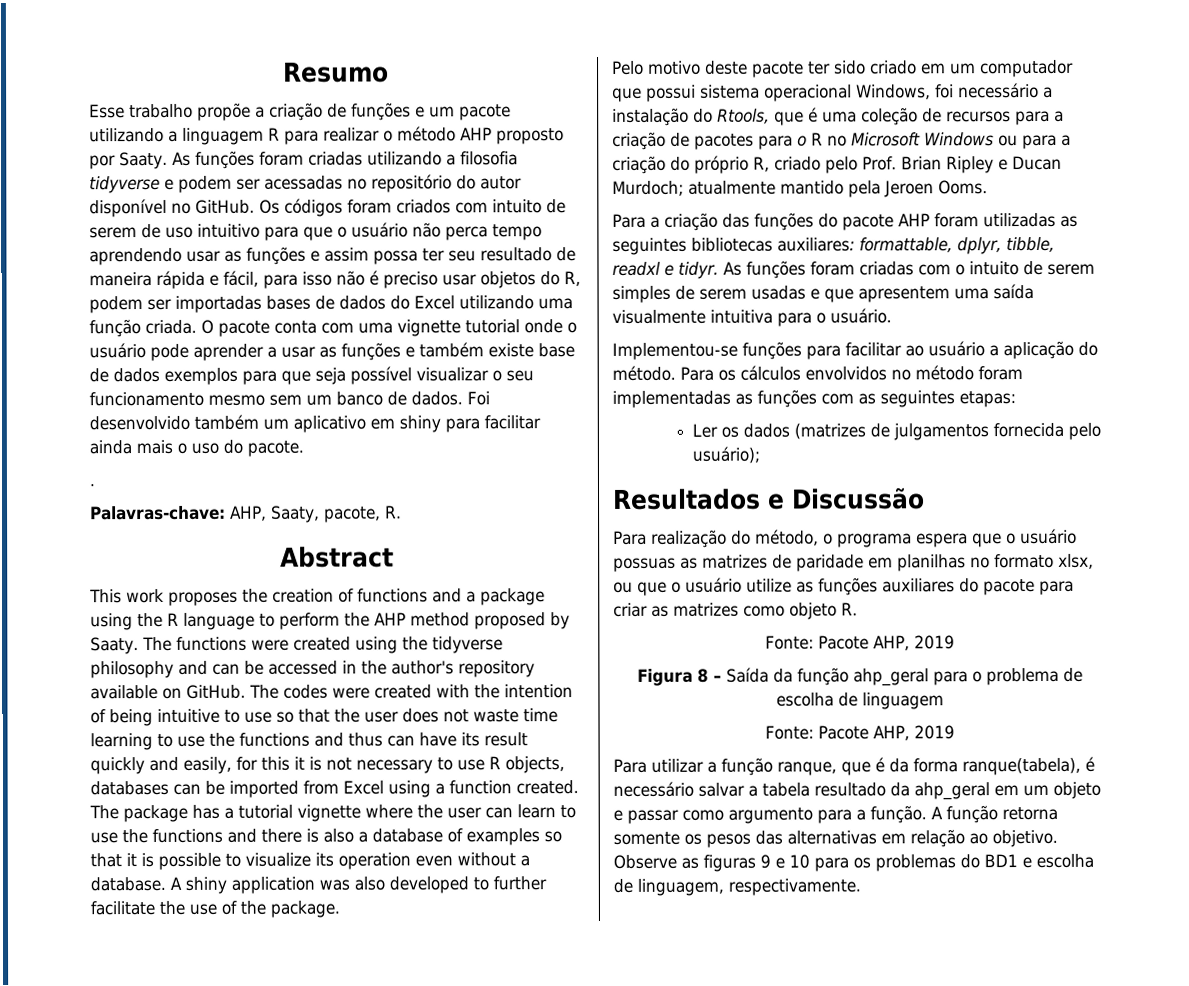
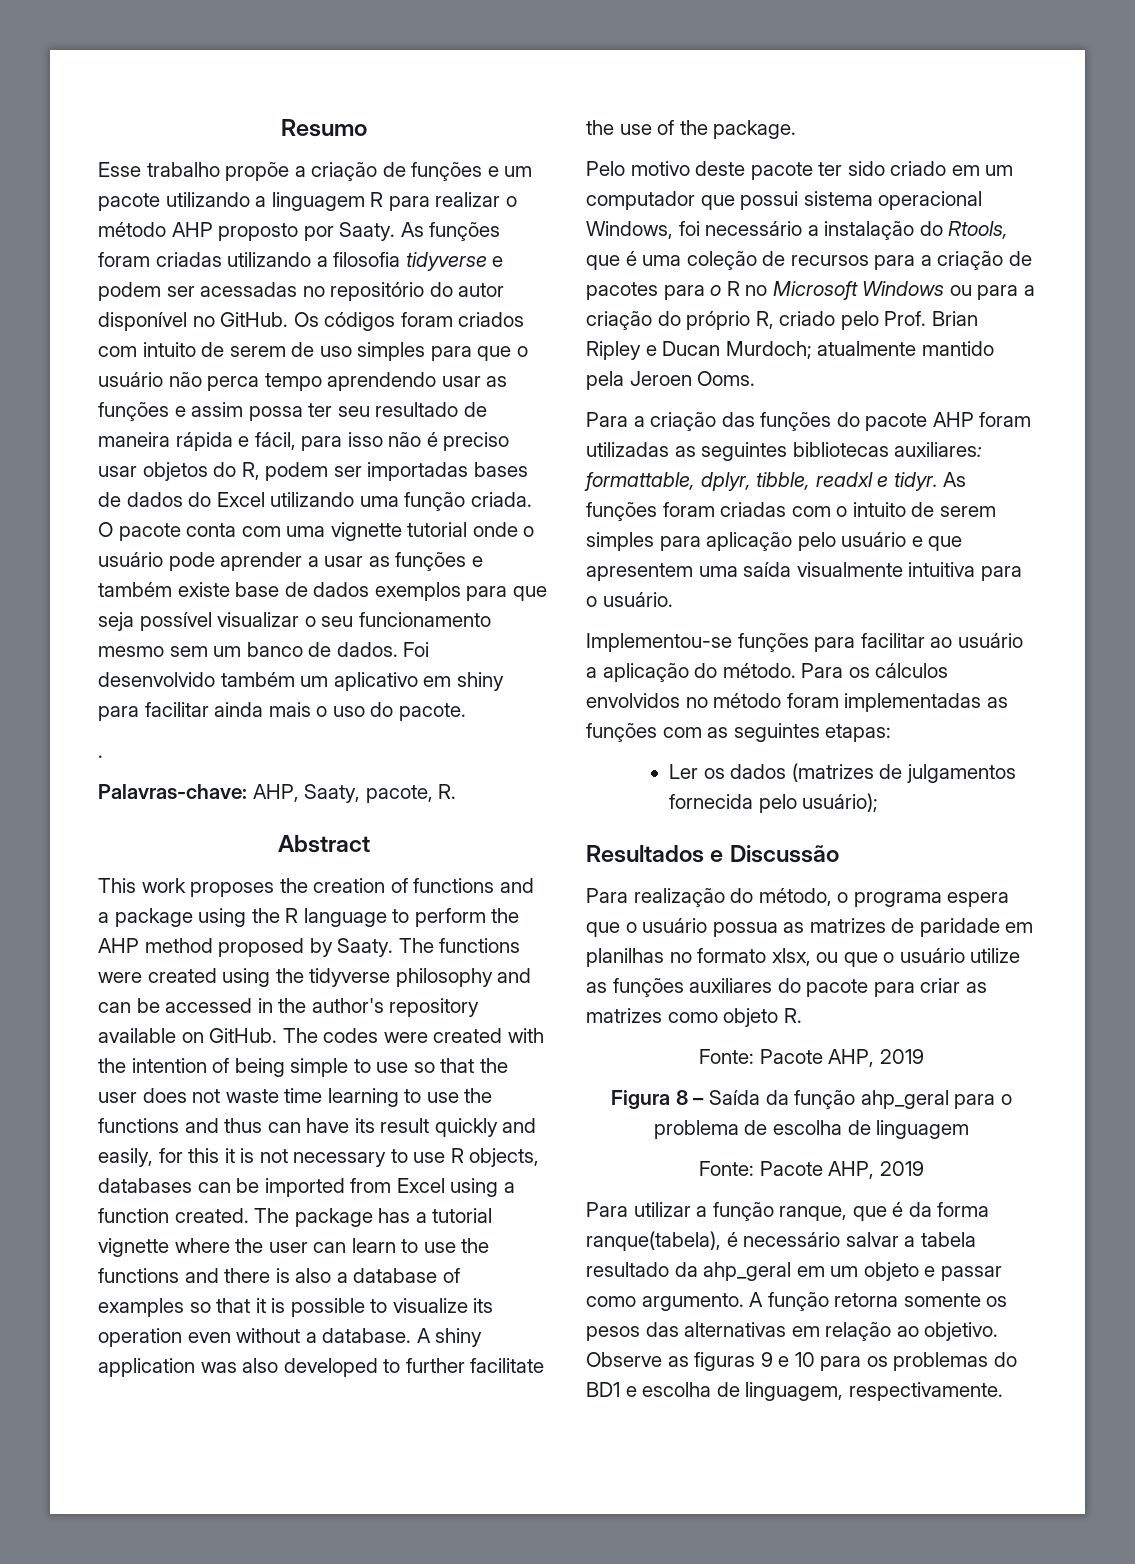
- Os códigos foram criados com intuito de serem de uso intuitivo para que o usuário não perca tempo aprendendo usar as funções e assim possa ter seu resultado de maneira rápida e fácil, para isso não é preciso usar objetos do R, podem ser importadas bases de dados do Excel utilizando uma função criada.
+ Os códigos foram criados com intuito de serem de uso simples para que o usuário não perca tempo aprendendo usar as funções e assim possa ter seu resultado de maneira rápida e fácil, para isso não é preciso usar objetos do R, podem ser importadas bases de dados do Excel utilizando uma função criada.
- The codes were created with the intention of being intuitive to use so that the user does not waste time learning to use the functions and thus can have its result quickly and easily, for this it is not necessary to use R objects, databases can be imported from Excel using a function created.
+ The codes were created with the intention of being simple to use so that the user does not waste time learning to use the functions and thus can have its result quickly and easily, for this it is not necessary to use R objects, databases can be imported from Excel using a function created.
- As funções foram criadas com o intuito de serem simples de serem usadas e que apresentem uma saída visualmente intuitiva para o usuário.
+ As funções foram criadas com o intuito de serem simples para aplicação pelo usuário e que apresentem uma saída visualmente intuitiva para o usuário.
- Para realização do método, o programa espera que o usuário possuas as matrizes de paridade em planilhas no formato xlsx, ou que o usuário utilize as funções auxiliares do pacote para criar as matrizes como objeto R.
+ Para realização do método, o programa espera que o usuário possua as matrizes de paridade em planilhas no formato xlsx, ou que o usuário utilize as funções auxiliares do pacote para criar as matrizes como objeto R.
- Para utilizar a função ranque, que é da forma ranque(tabela), é necessário salvar a tabela resultado da ahp_geral em um objeto e passar como argumento para a função.
+ Para utilizar a função ranque, que é da forma ranque(tabela), é necessário salvar a tabela resultado da ahp_geral em um objeto e passar como argumento.

